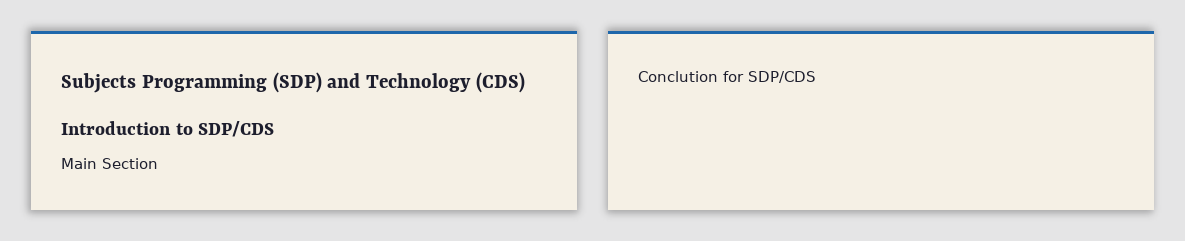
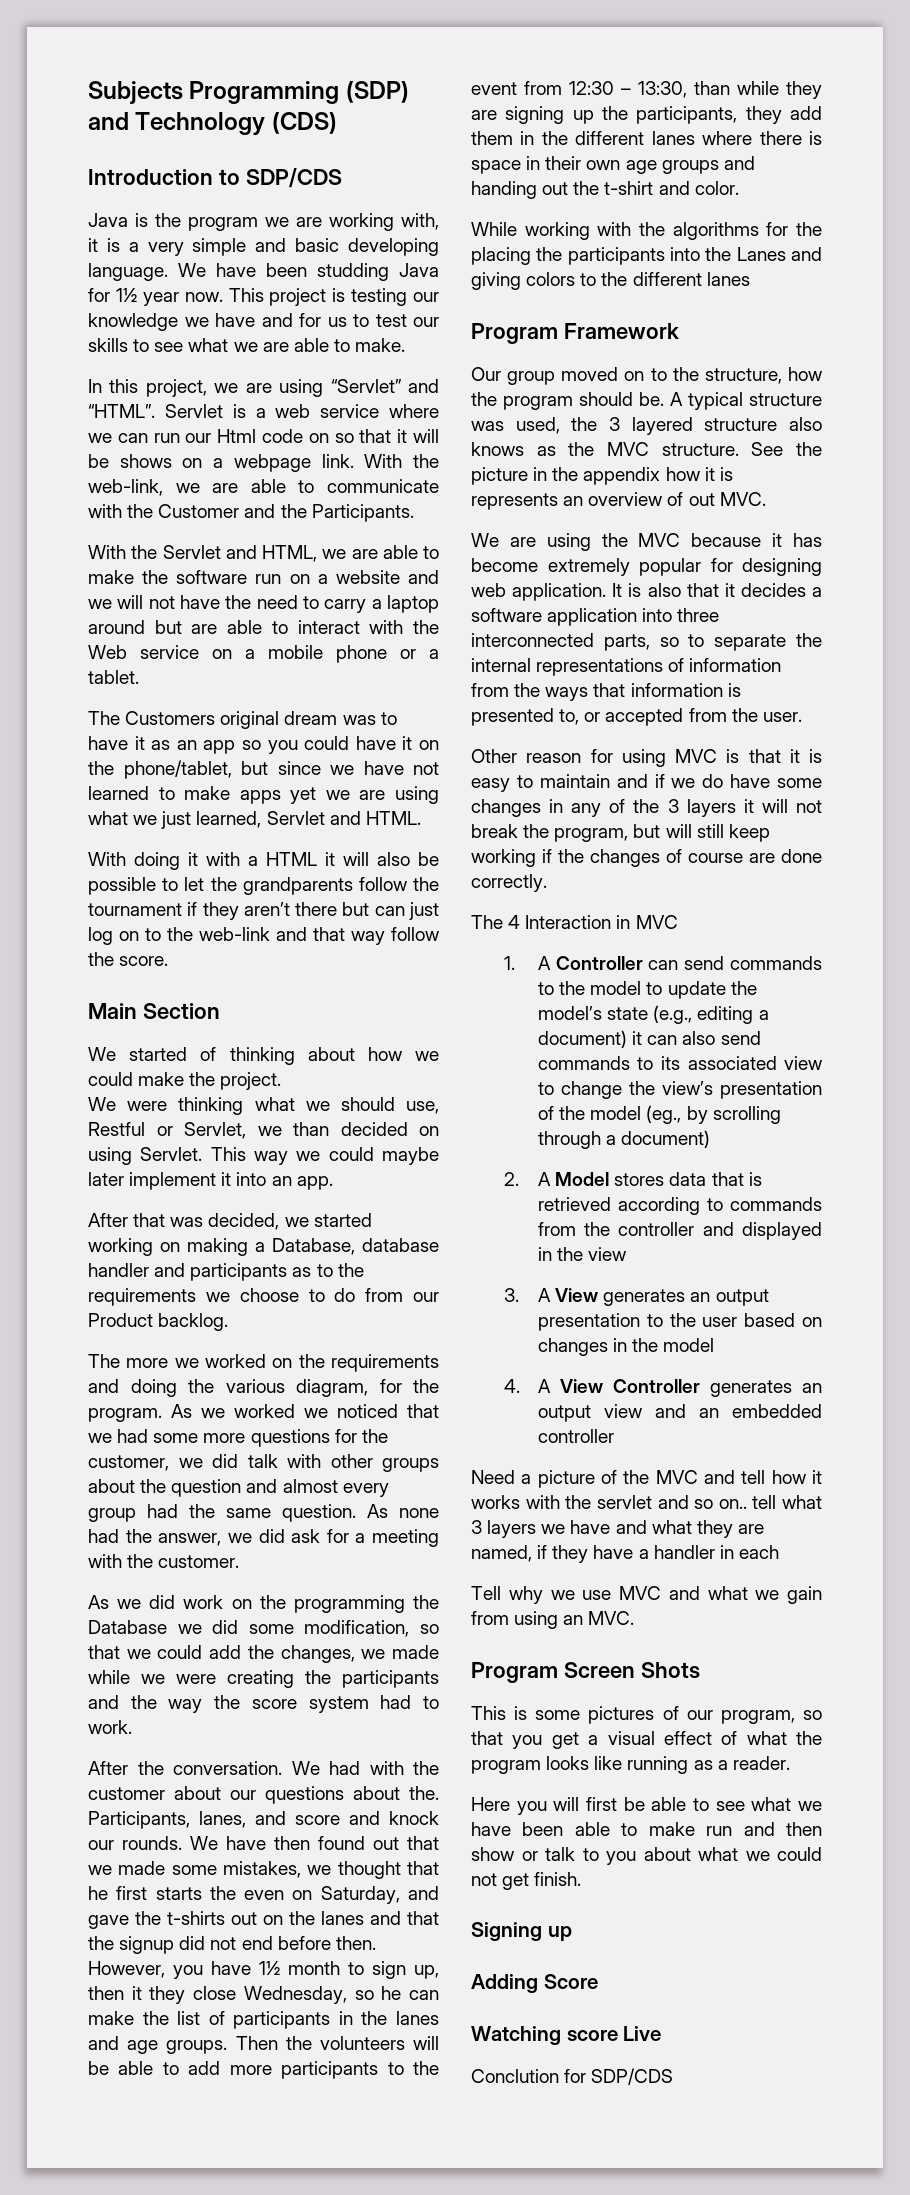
+ Java is the program we are working with, it is a very simple and basic developing language. We have been studding Java for 1½ year now. This project is testing our knowledge we have and for us to test our skills to see what we are able to make.
+ In this project, we are using “Servlet” and “HTML”. Servlet is a web service where we can run our Html code on so that it will be shows on a webpage link. With the web-link, we are able to communicate with the Customer and the Participants.
+ With the Servlet and HTML, we are able to make the software run on a website and we will not have the need to carry a laptop around but are able to interact with the Web service on a mobile phone or a tablet.
+ The Customers original dream was to have it as an app so you could have it on the phone/tablet, but since we have not learned to make apps yet we are using what we just learned, Servlet and HTML.
+ With doing it with a HTML it will also be possible to let the grandparents follow the tournament if they aren’t there but can just log on to the web-link and that way follow the score.
  Main Section
+ We started of thinking about how we could make the project.
+ We were thinking what we should use, Restful or Servlet, we than decided on using Servlet. This way we could maybe later implement it into an app.
+ After that was decided, we started working on making a Database, database handler and participants as to the requirements we choose to do from our Product backlog.
+ The more we worked on the requirements and doing the various diagram, for the program. As we worked we noticed that we had some more questions for the customer, we did talk with other groups about the question and almost every group had the same question. As none had the answer, we did ask for a meeting with the customer.
+ As we did work on the programming the Database we did some modification, so that we could add the changes, we made while we were creating the participants and the way the score system had to work.
+ After the conversation. We had with the customer about our questions about the. Participants, lanes, and score and knock our rounds. We have then found out that we made some mistakes, we thought that he first starts the even on Saturday, and gave the t-shirts out on the lanes and that the signup did not end before then. However, you have 1½ month to sign up, then it they close Wednesday, so he can make the list of participants in the lanes and age groups. Then the volunteers will be able to add more participants to the event from 12:30 – 13:30, than while they are signing up the participants, they add them in the different lanes where there is space in their own age groups and handing out the t-shirt and color.
+ While working with the algorithms for the placing the participants into the Lanes and giving colors to the different lanes
+ Program Framework
+ Our group moved on to the structure, how the program should be. A typical structure was used, the 3 layered structure also knows as the MVC structure. See the picture in the appendix how it is represents an overview of out MVC.
+ We are using the MVC because it has become extremely popular for designing web application. It is also that it decides a software application into three interconnected parts, so to separate the internal representations of information from the ways that information is presented to, or accepted from the user.
+ Other reason for using MVC is that it is easy to maintain and if we do have some changes in any of the 3 layers it will not break the program, but will still keep working if the changes of course are done correctly.
+ The 4 Interaction in MVC
+ 1. A Controller can send commands to the model to update the model’s state (e.g., editing a document) it can also send commands to its associated view to change the view’s presentation of the model (eg., by scrolling through a document)
+ 2. A Model stores data that is retrieved according to commands from the controller and displayed in the view
+ 3. A View generates an output presentation to the user based on changes in the model
+ 4. A View Controller generates an output view and an embedded controller
+ Need a picture of the MVC and tell how it works with the servlet and so on.. tell what 3 layers we have and what they are named, if they have a handler in each
+ Tell why we use MVC and what we gain from using an MVC.
+ Program Screen Shots
+ This is some pictures of our program, so that you get a visual effect of what the program looks like running as a reader.
+ Here you will first be able to see what we have been able to make run and then show or talk to you about what we could not get finish.
+ Signing up
+ Adding Score
+ Watching score Live

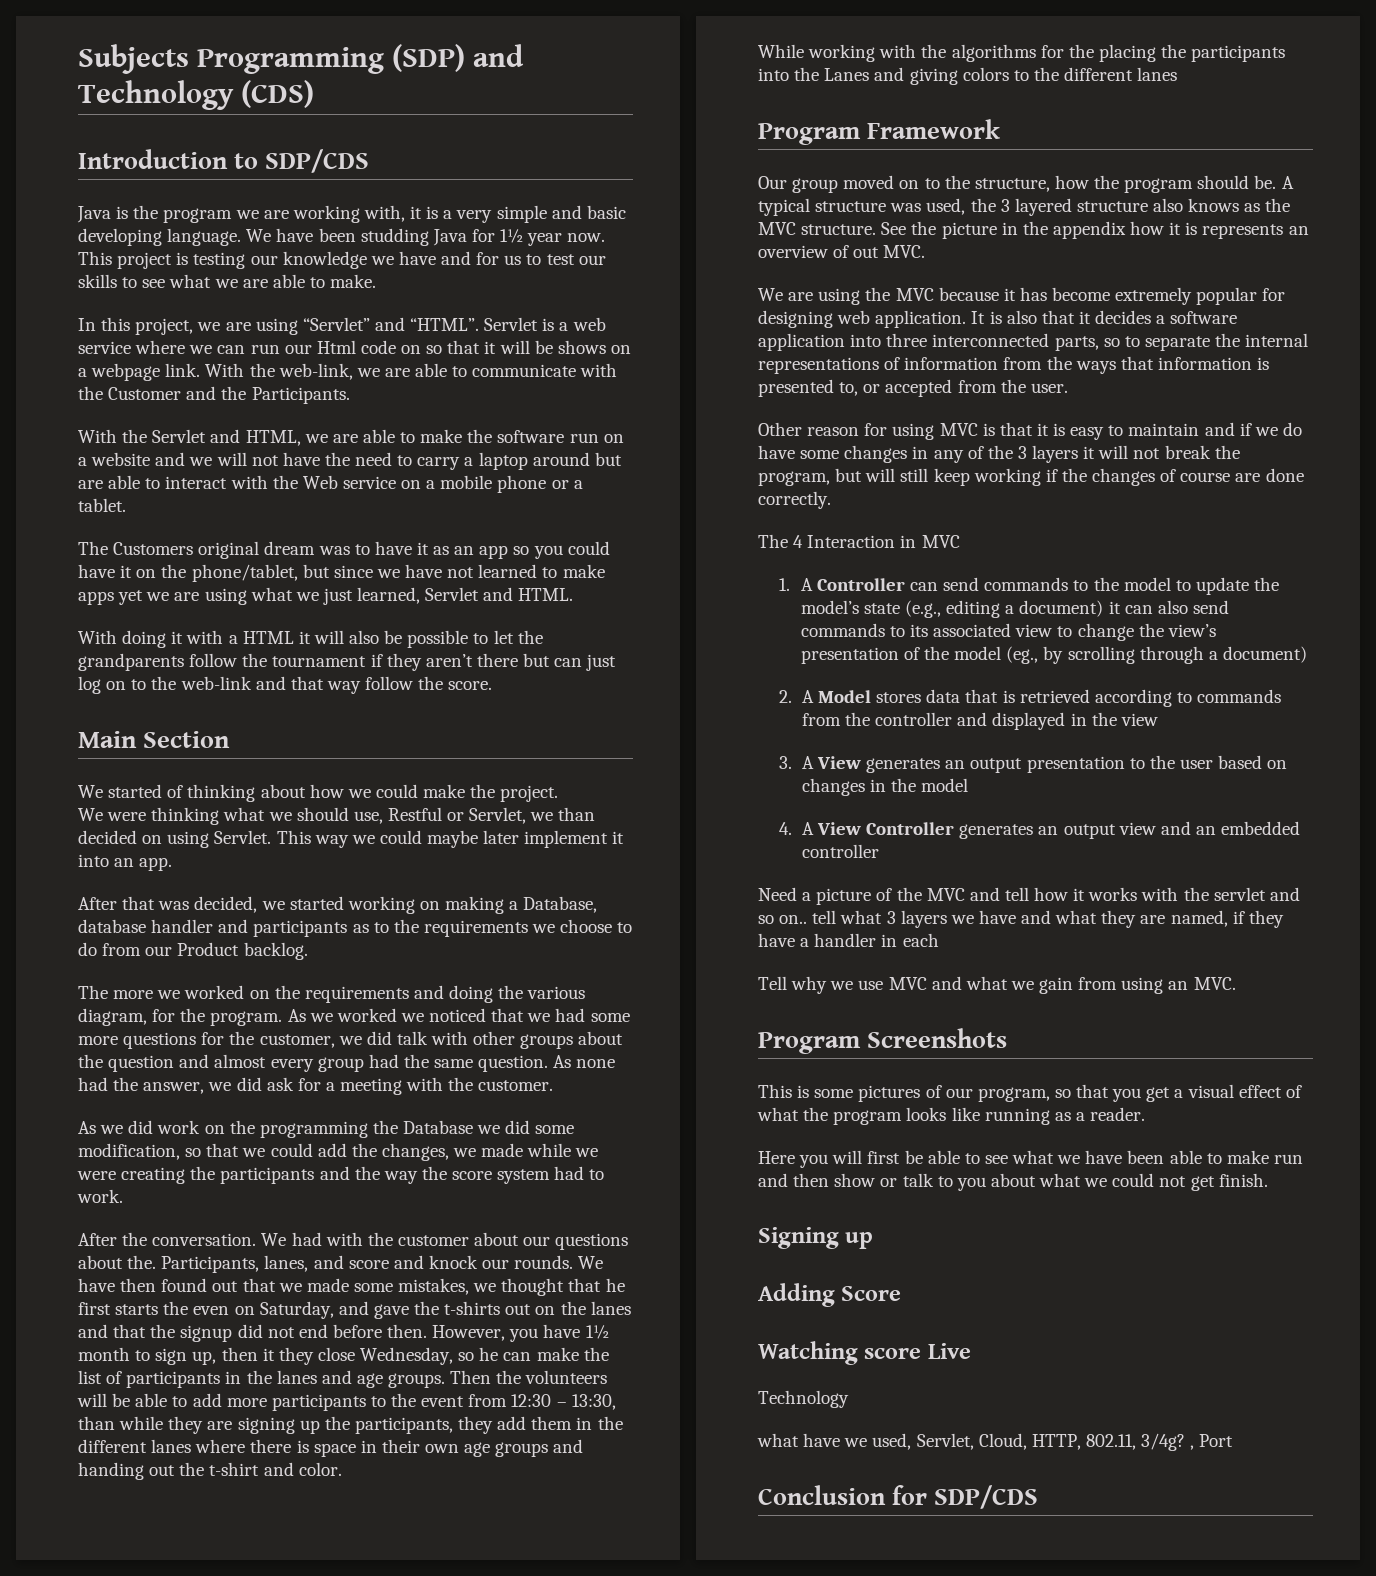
- Program Screen Shots
+ Program Screenshots
  Watching score Live
- Conclution for SDP/CDS
+ Technology
+ what have we used, Servlet, Cloud, HTTP, 802.11, 3/4g? , Port
+ Conclusion for SDP/CDS

